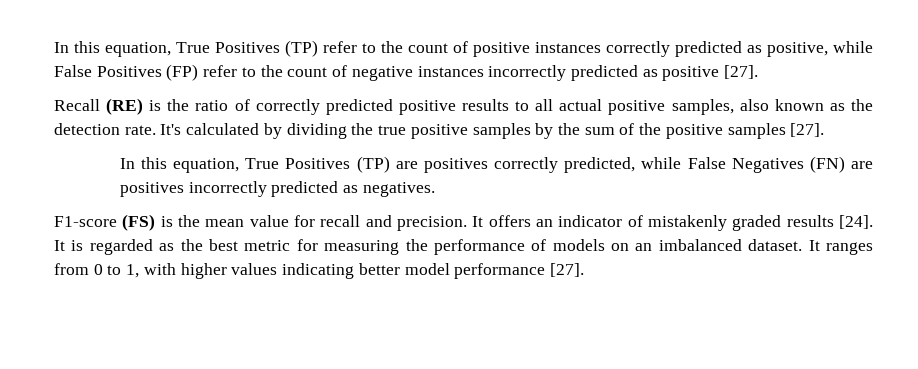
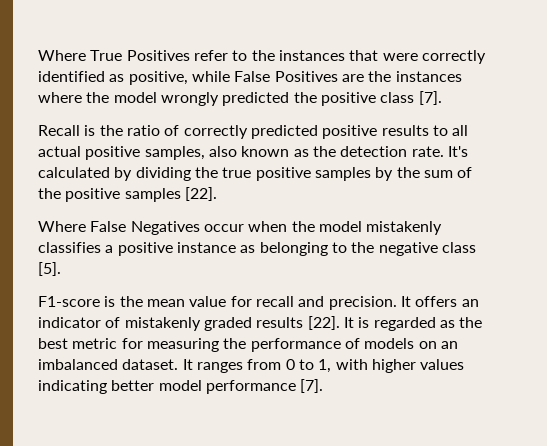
- In this equation, True Positives (TP) refer to the count of positive instances correctly predicted as positive, while False Positives (FP) refer to the count of negative instances incorrectly predicted as positive [27].
+ Where True Positives refer to the instances that were correctly identified as positive, while False Positives are the instances where the model wrongly predicted the positive class [7].
- Recall (RE) is the ratio of correctly predicted positive results to all actual positive samples, also known as the detection rate.
+ Recall is the ratio of correctly predicted positive results to all actual positive samples, also known as the detection rate.
- It's calculated by dividing the true positive samples by the sum of the positive samples [27].
- In this equation, True Positives (TP) are positives correctly predicted, while False Negatives (FN) are positives incorrectly predicted as negatives.
+ It's calculated by dividing the true positive samples by the sum of the positive samples [22].
+ Where False Negatives occur when the model mistakenly classifies a positive instance as belonging to the negative class [5].
- F1-score (FS) is the mean value for recall and precision.
+ F1-score is the mean value for recall and precision.
- It offers an indicator of mistakenly graded results [24].
+ It offers an indicator of mistakenly graded results [22].
- It ranges from 0 to 1, with higher values indicating better model performance [27].
+ It ranges from 0 to 1, with higher values indicating better model performance [7].

